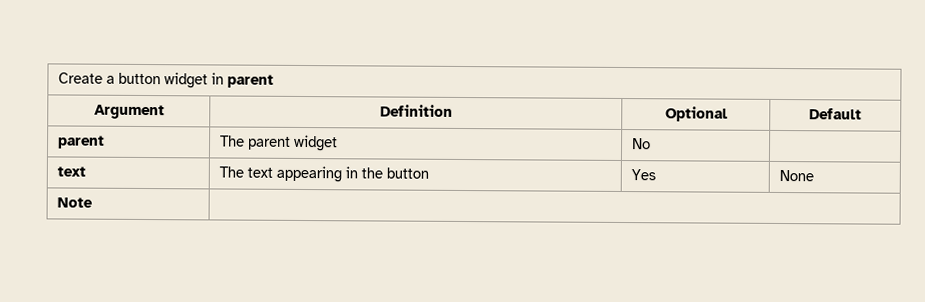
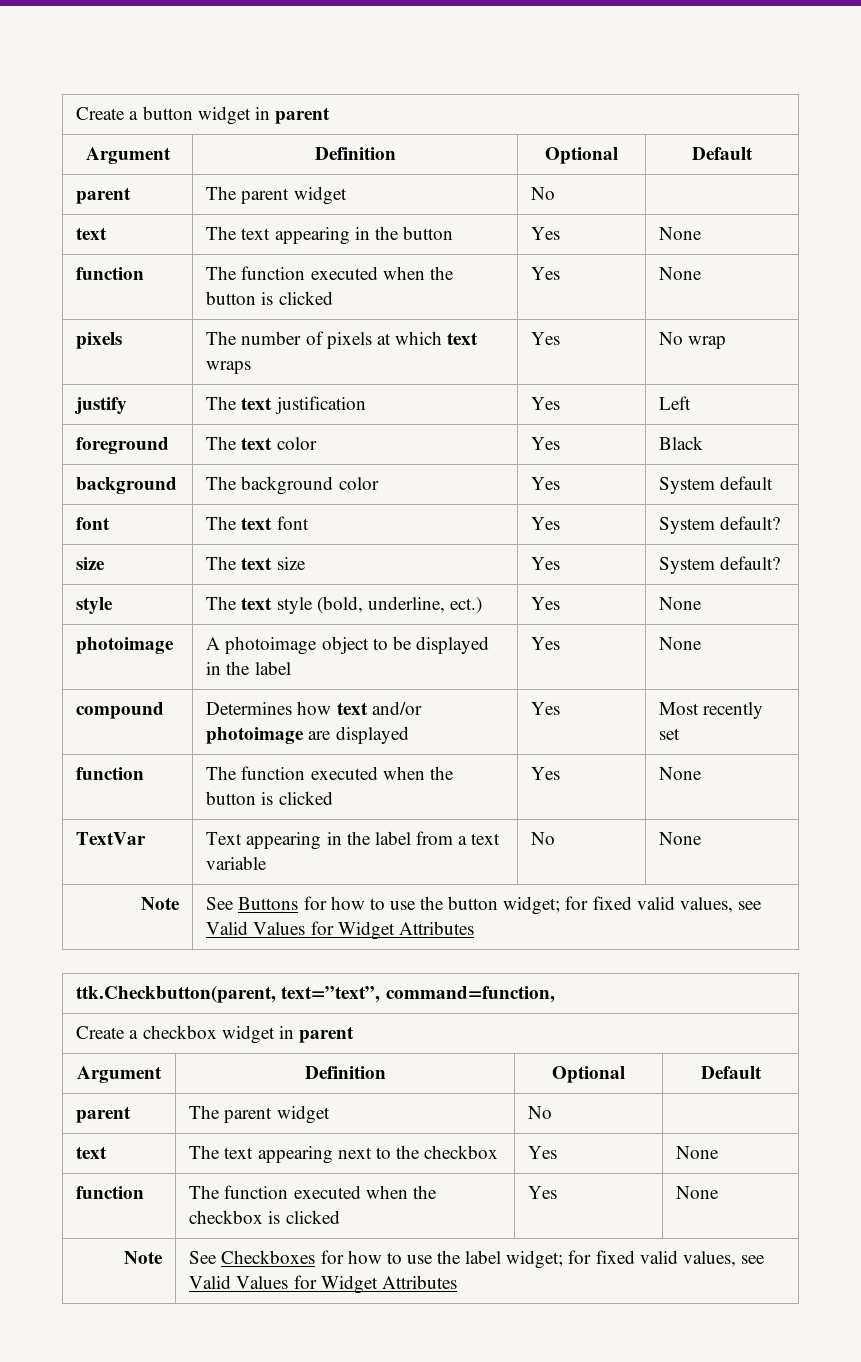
  text | The text appearing in the button | Yes | None
- Note |
+ function | The function executed when the button is clicked | Yes | None
+ pixels | The number of pixels at which text wraps | Yes | No wrap
+ justify | The text justification | Yes | Left
+ foreground | The text color | Yes | Black
+ background | The background color | Yes | System default
+ font | The text font | Yes | System default?
+ size | The text size | Yes | System default?
+ style | The text style (bold, underline, ect.) | Yes | None
+ photoimage | A photoimage object to be displayed in the label | Yes | None
+ compound | Determines how text and/or photoimage are displayed | Yes | Most recently set
+ function | The function executed when the button is clicked | Yes | None
+ TextVar | Text appearing in the label from a text variable | No | None
+ Note | See Buttons for how to use the button widget; for fixed valid values, see Valid Values for Widget Attributes
+ ttk.Checkbutton(parent, text=”text”, command=function,
+ Create a checkbox widget in parent
+ Argument | Definition | Optional | Default
+ parent | The parent widget | No |
+ text | The text appearing next to the checkbox | Yes | None
+ function | The function executed when the checkbox is clicked | Yes | None
+ Note | See Checkboxes for how to use the label widget; for fixed valid values, see Valid Values for Widget Attributes

